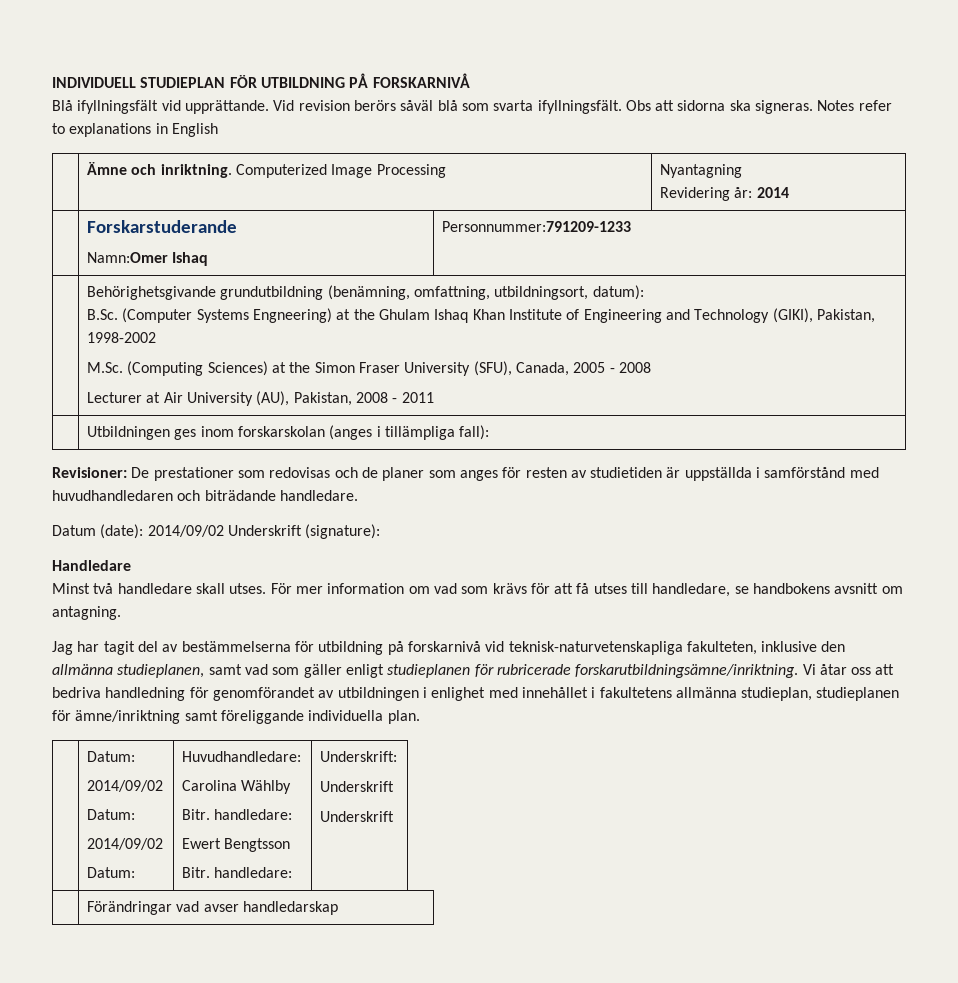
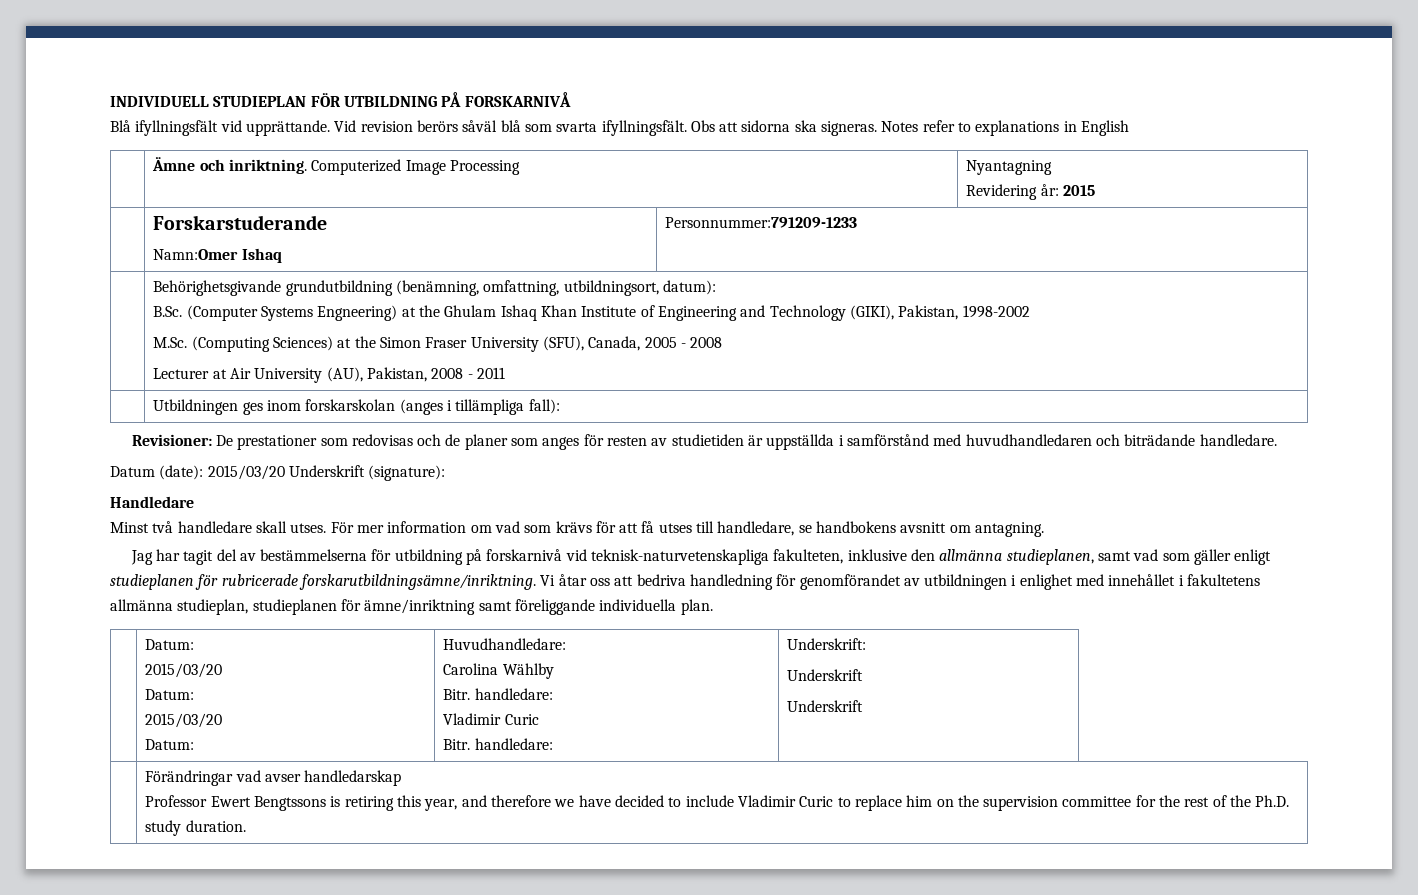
  | Ämne och inriktning. Computerized Image Processing | Nyantagning
- Revidering år: 2014
+ Revidering år: 2015
- Datum (date): 2014/09/02 Underskrift (signature):
+ Datum (date): 2015/03/20 Underskrift (signature):
  | Datum:
- 2014/09/02
+ 2015/03/20
  Datum:
- 2014/09/02
+ 2015/03/20
  Datum: | Huvudhandledare:
  Carolina Wählby
  Bitr. handledare:
- Ewert Bengtsson
+ Vladimir Curic
  | Förändringar vad avser handledarskap
+ Professor Ewert Bengtssons is retiring this year, and therefore we have decided to include Vladimir Curic to replace him on the supervision committee for the rest of the Ph.D. study duration.

